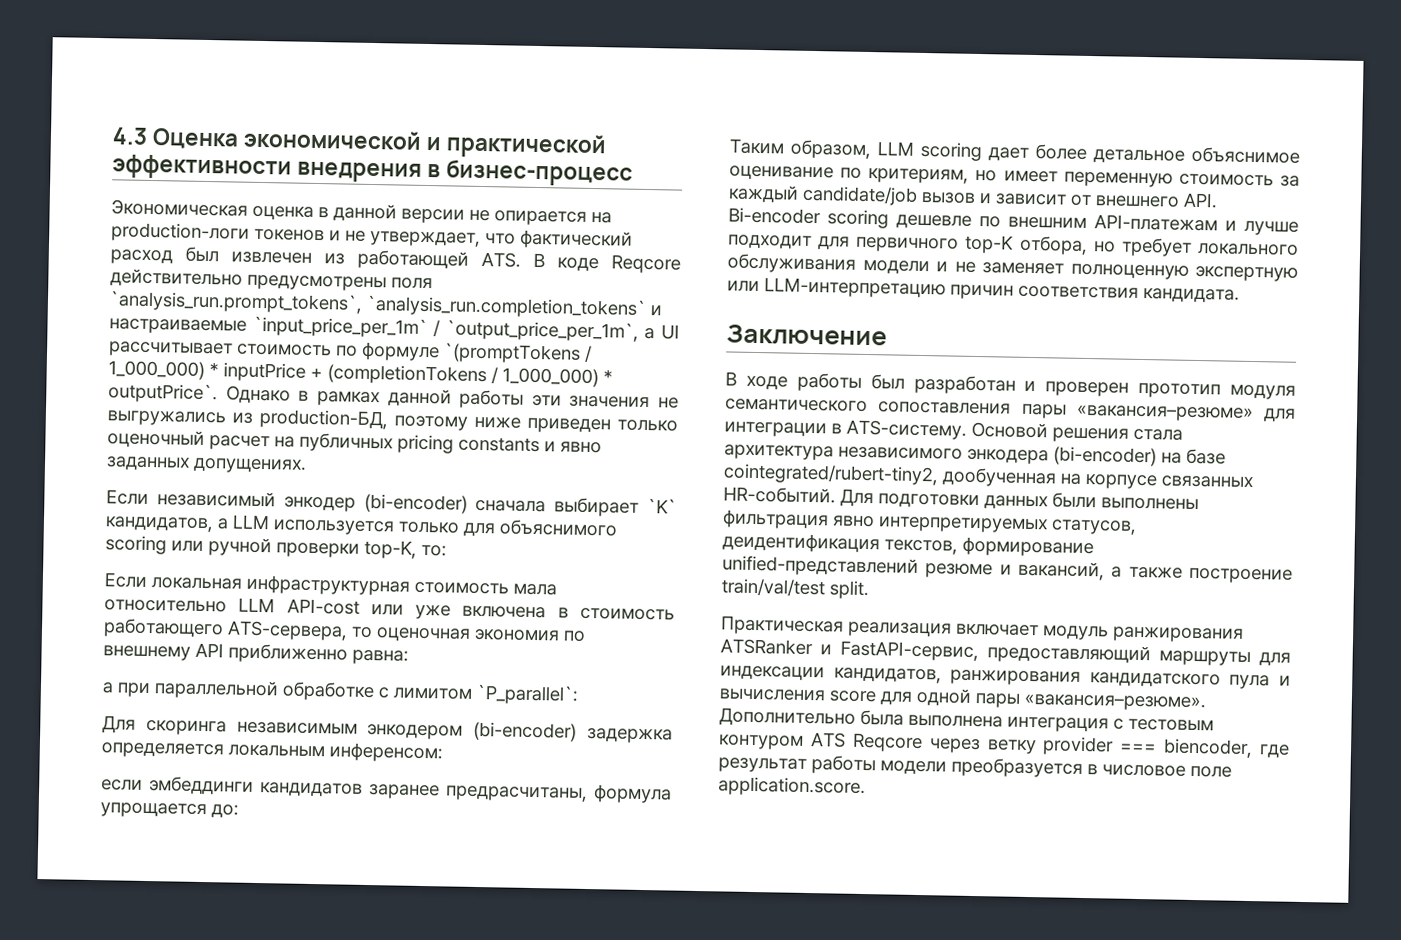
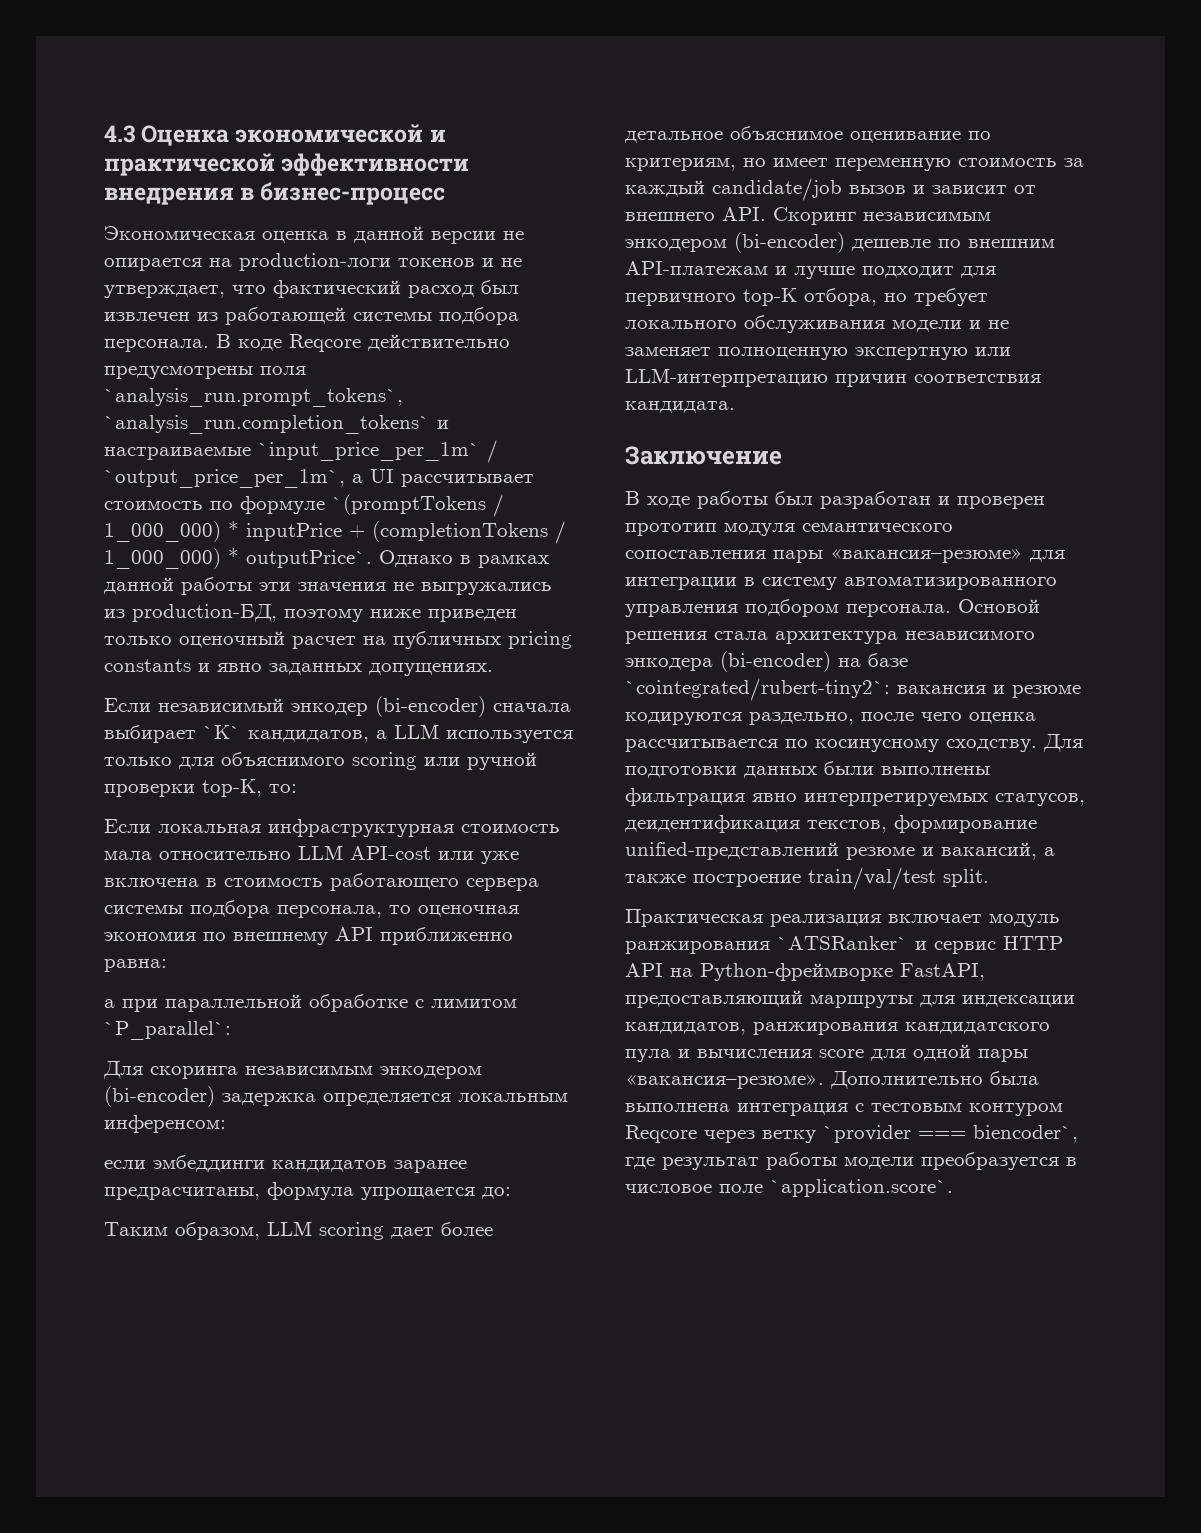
- Экономическая оценка в данной версии не опирается на production-логи токенов и не утверждает, что фактический расход был извлечен из работающей ATS. В коде Reqcore действительно предусмотрены поля `analysis_run.prompt_tokens`, `analysis_run.completion_tokens` и настраиваемые `input_price_per_1m` / `output_price_per_1m`, а UI рассчитывает стоимость по формуле `(promptTokens / 1_000_000) * inputPrice + (completionTokens / 1_000_000) * outputPrice`.
+ Экономическая оценка в данной версии не опирается на production-логи токенов и не утверждает, что фактический расход был извлечен из работающей системы подбора персонала. В коде Reqcore действительно предусмотрены поля `analysis_run.prompt_tokens`, `analysis_run.completion_tokens` и настраиваемые `input_price_per_1m` / `output_price_per_1m`, а UI рассчитывает стоимость по формуле `(promptTokens / 1_000_000) * inputPrice + (completionTokens / 1_000_000) * outputPrice`.
- Если локальная инфраструктурная стоимость мала относительно LLM API-cost или уже включена в стоимость работающего ATS-сервера, то оценочная экономия по внешнему API приближенно равна:
+ Если локальная инфраструктурная стоимость мала относительно LLM API-cost или уже включена в стоимость работающего сервера системы подбора персонала, то оценочная экономия по внешнему API приближенно равна:
- Таким образом, LLM scoring дает более детальное объяснимое оценивание по критериям, но имеет переменную стоимость за каждый candidate/job вызов и зависит от внешнего API. Bi-encoder scoring дешевле по внешним API-платежам и лучше подходит для первичного top-K отбора, но требует локального обслуживания модели и не заменяет полноценную экспертную или LLM-интерпретацию причин соответствия кандидата.
+ Таким образом, LLM scoring дает более детальное объяснимое оценивание по критериям, но имеет переменную стоимость за каждый candidate/job вызов и зависит от внешнего API. Скоринг независимым энкодером (bi-encoder) дешевле по внешним API-платежам и лучше подходит для первичного top-K отбора, но требует локального обслуживания модели и не заменяет полноценную экспертную или LLM-интерпретацию причин соответствия кандидата.
- В ходе работы был разработан и проверен прототип модуля семантического сопоставления пары «вакансия–резюме» для интеграции в ATS-систему.
+ В ходе работы был разработан и проверен прототип модуля семантического сопоставления пары «вакансия–резюме» для интеграции в систему автоматизированного управления подбором персонала.
- Основой решения стала архитектура независимого энкодера (bi-encoder) на базе cointegrated/rubert-tiny2, дообученная на корпусе связанных HR-событий.
+ Основой решения стала архитектура независимого энкодера (bi-encoder) на базе `cointegrated/rubert-tiny2`: вакансия и резюме кодируются раздельно, после чего оценка рассчитывается по косинусному сходству.
- Практическая реализация включает модуль ранжирования ATSRanker и FastAPI-сервис, предоставляющий маршруты для индексации кандидатов, ранжирования кандидатского пула и вычисления score для одной пары «вакансия–резюме».
+ Практическая реализация включает модуль ранжирования `ATSRanker` и сервис HTTP API на Python-фреймворке FastAPI, предоставляющий маршруты для индексации кандидатов, ранжирования кандидатского пула и вычисления score для одной пары «вакансия–резюме».
- Дополнительно была выполнена интеграция с тестовым контуром ATS Reqcore через ветку provider === biencoder, где результат работы модели преобразуется в числовое поле application.score.
+ Дополнительно была выполнена интеграция с тестовым контуром Reqcore через ветку `provider === biencoder`, где результат работы модели преобразуется в числовое поле `application.score`.

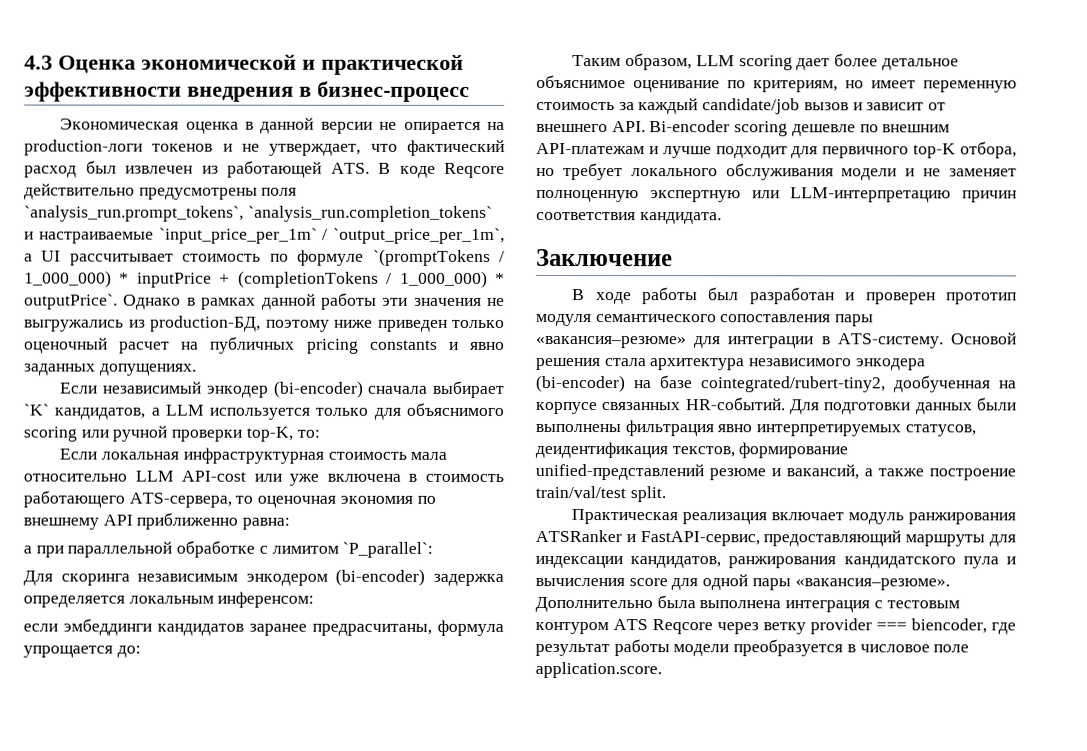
- Экономическая оценка в данной версии не опирается на production-логи токенов и не утверждает, что фактический расход был извлечен из работающей системы подбора персонала. В коде Reqcore действительно предусмотрены поля `analysis_run.prompt_tokens`, `analysis_run.completion_tokens` и настраиваемые `input_price_per_1m` / `output_price_per_1m`, а UI рассчитывает стоимость по формуле `(promptTokens / 1_000_000) * inputPrice + (completionTokens / 1_000_000) * outputPrice`.
+ Экономическая оценка в данной версии не опирается на production-логи токенов и не утверждает, что фактический расход был извлечен из работающей ATS. В коде Reqcore действительно предусмотрены поля `analysis_run.prompt_tokens`, `analysis_run.completion_tokens` и настраиваемые `input_price_per_1m` / `output_price_per_1m`, а UI рассчитывает стоимость по формуле `(promptTokens / 1_000_000) * inputPrice + (completionTokens / 1_000_000) * outputPrice`.
- Если локальная инфраструктурная стоимость мала относительно LLM API-cost или уже включена в стоимость работающего сервера системы подбора персонала, то оценочная экономия по внешнему API приближенно равна:
+ Если локальная инфраструктурная стоимость мала относительно LLM API-cost или уже включена в стоимость работающего ATS-сервера, то оценочная экономия по внешнему API приближенно равна:
- Таким образом, LLM scoring дает более детальное объяснимое оценивание по критериям, но имеет переменную стоимость за каждый candidate/job вызов и зависит от внешнего API. Скоринг независимым энкодером (bi-encoder) дешевле по внешним API-платежам и лучше подходит для первичного top-K отбора, но требует локального обслуживания модели и не заменяет полноценную экспертную или LLM-интерпретацию причин соответствия кандидата.
+ Таким образом, LLM scoring дает более детальное объяснимое оценивание по критериям, но имеет переменную стоимость за каждый candidate/job вызов и зависит от внешнего API. Bi-encoder scoring дешевле по внешним API-платежам и лучше подходит для первичного top-K отбора, но требует локального обслуживания модели и не заменяет полноценную экспертную или LLM-интерпретацию причин соответствия кандидата.
- В ходе работы был разработан и проверен прототип модуля семантического сопоставления пары «вакансия–резюме» для интеграции в систему автоматизированного управления подбором персонала.
+ В ходе работы был разработан и проверен прототип модуля семантического сопоставления пары «вакансия–резюме» для интеграции в ATS-систему.
- Основой решения стала архитектура независимого энкодера (bi-encoder) на базе `cointegrated/rubert-tiny2`: вакансия и резюме кодируются раздельно, после чего оценка рассчитывается по косинусному сходству.
+ Основой решения стала архитектура независимого энкодера (bi-encoder) на базе cointegrated/rubert-tiny2, дообученная на корпусе связанных HR-событий.
- Практическая реализация включает модуль ранжирования `ATSRanker` и сервис HTTP API на Python-фреймворке FastAPI, предоставляющий маршруты для индексации кандидатов, ранжирования кандидатского пула и вычисления score для одной пары «вакансия–резюме».
+ Практическая реализация включает модуль ранжирования ATSRanker и FastAPI-сервис, предоставляющий маршруты для индексации кандидатов, ранжирования кандидатского пула и вычисления score для одной пары «вакансия–резюме».
- Дополнительно была выполнена интеграция с тестовым контуром Reqcore через ветку `provider === biencoder`, где результат работы модели преобразуется в числовое поле `application.score`.
+ Дополнительно была выполнена интеграция с тестовым контуром ATS Reqcore через ветку provider === biencoder, где результат работы модели преобразуется в числовое поле application.score.

